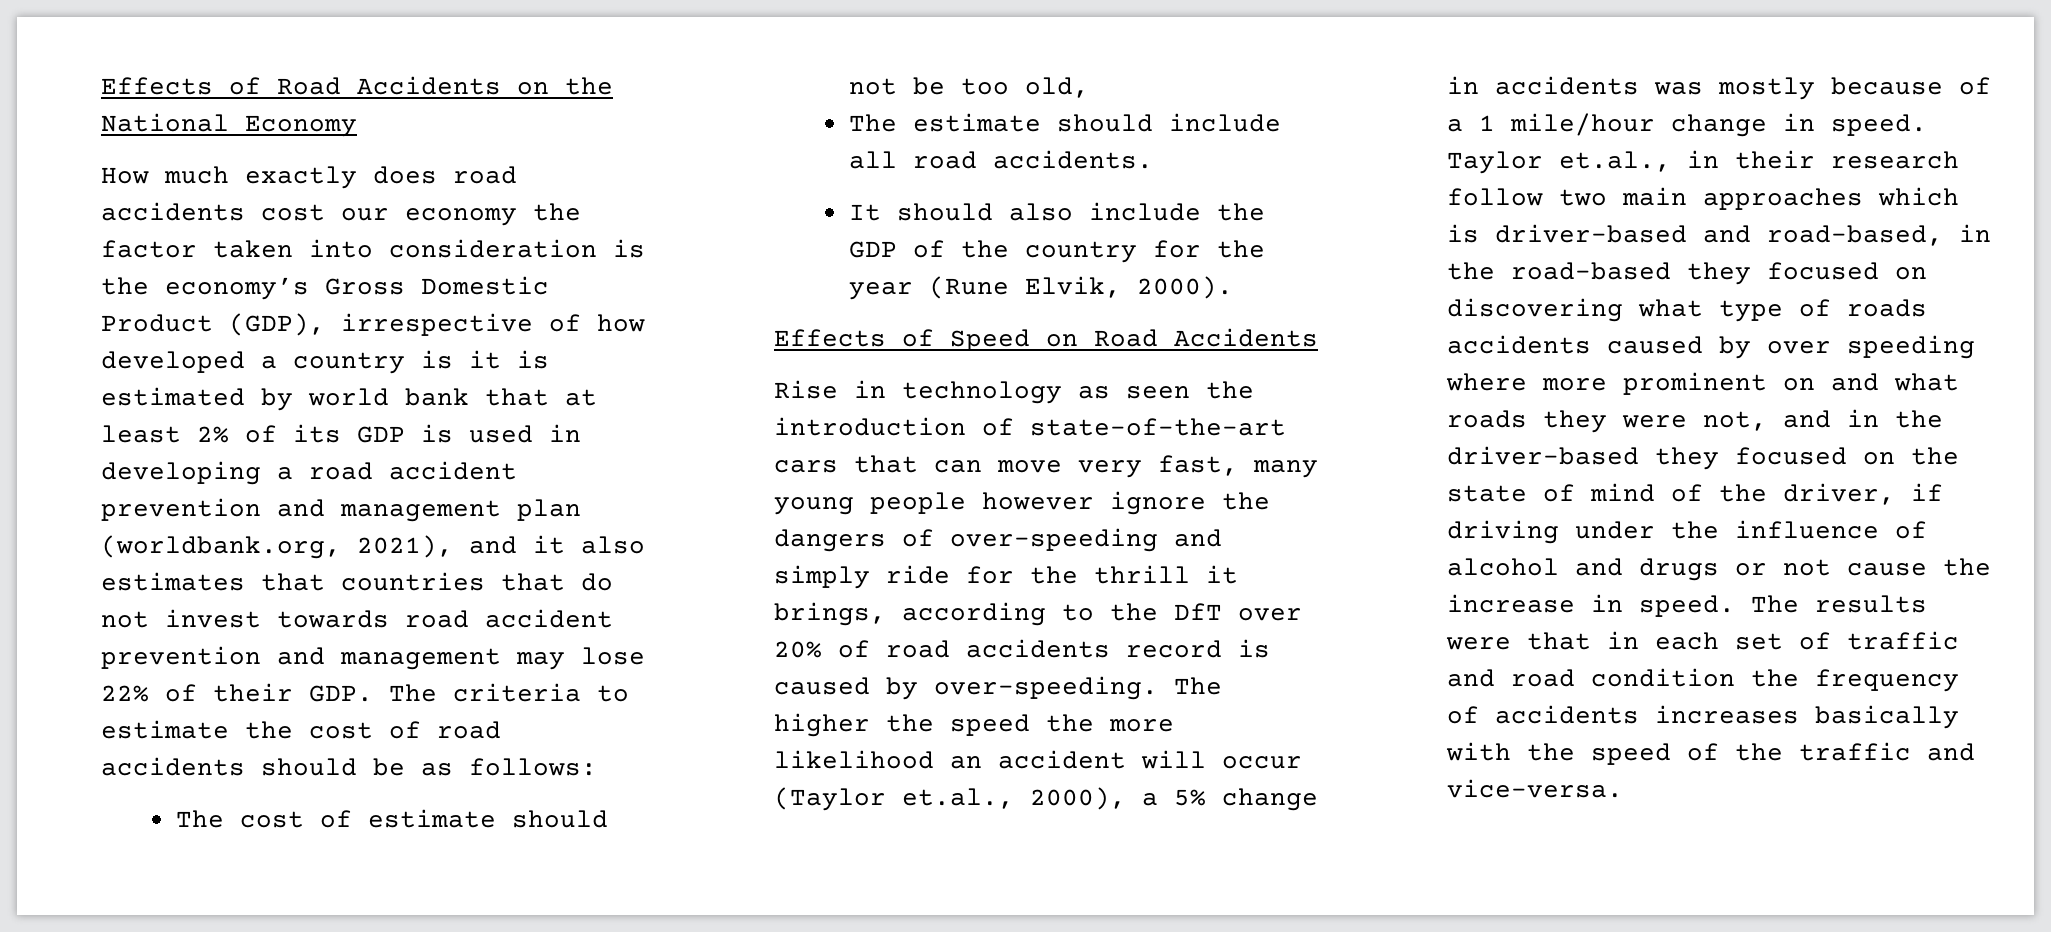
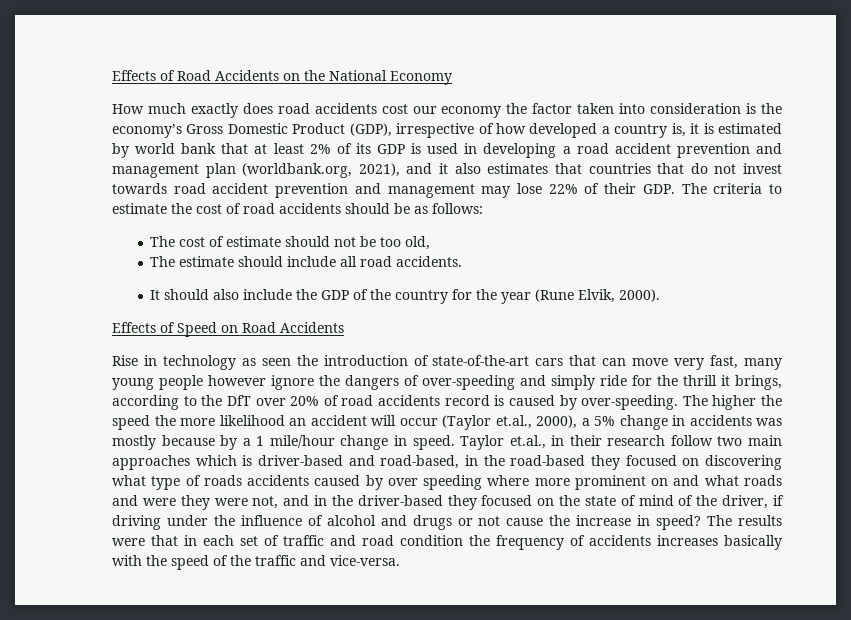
- How much exactly does road accidents cost our economy the factor taken into consideration is the economy’s Gross Domestic Product (GDP), irrespective of how developed a country is it is estimated by world bank that at least 2% of its GDP is used in developing a road accident prevention and management plan (worldbank.org, 2021), and it also estimates that countries that do not invest towards road accident prevention and management may lose 22% of their GDP. The criteria to estimate the cost of road accidents should be as follows:
+ How much exactly does road accidents cost our economy the factor taken into consideration is the economy’s Gross Domestic Product (GDP), irrespective of how developed a country is, it is estimated by world bank that at least 2% of its GDP is used in developing a road accident prevention and management plan (worldbank.org, 2021), and it also estimates that countries that do not invest towards road accident prevention and management may lose 22% of their GDP. The criteria to estimate the cost of road accidents should be as follows:
- The higher the speed the more likelihood an accident will occur (Taylor et.al., 2000), a 5% change in accidents was mostly because of a 1 mile/hour change in speed.
+ The higher the speed the more likelihood an accident will occur (Taylor et.al., 2000), a 5% change in accidents was mostly because by a 1 mile/hour change in speed.
- Taylor et.al., in their research follow two main approaches which is driver-based and road-based, in the road-based they focused on discovering what type of roads accidents caused by over speeding where more prominent on and what roads they were not, and in the driver-based they focused on the state of mind of the driver, if driving under the influence of alcohol and drugs or not cause the increase in speed.
+ Taylor et.al., in their research follow two main approaches which is driver-based and road-based, in the road-based they focused on discovering what type of roads accidents caused by over speeding where more prominent on and what roads and were they were not, and in the driver-based they focused on the state of mind of the driver, if driving under the influence of alcohol and drugs or not cause the increase in speed?

